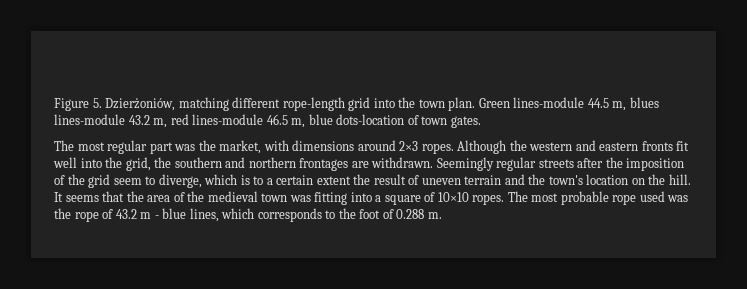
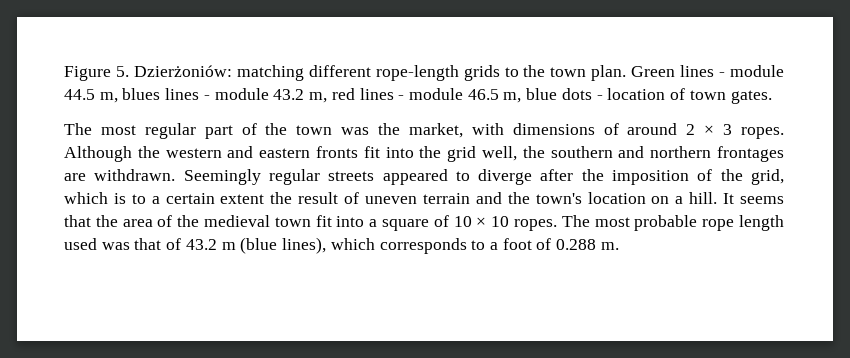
- Figure 5. Dzierżoniów, matching different rope-length grid into the town plan.
+ Figure 5. Dzierżoniów: matching different rope-length grids to the town plan.
- Green lines-module 44.5 m, blues lines-module 43.2 m, red lines-module 46.5 m, blue dots-location of town gates.
+ Green lines - module 44.5 m, blues lines - module 43.2 m, red lines - module 46.5 m, blue dots - location of town gates.
- The most regular part was the market, with dimensions around 2×3 ropes.
+ The most regular part of the town was the market, with dimensions of around 2 × 3 ropes.
- Although the western and eastern fronts fit well into the grid, the southern and northern frontages are withdrawn.
+ Although the western and eastern fronts fit into the grid well, the southern and northern frontages are withdrawn.
- Seemingly regular streets after the imposition of the grid seem to diverge, which is to a certain extent the result of uneven terrain and the town's location on the hill.
+ Seemingly regular streets appeared to diverge after the imposition of the grid, which is to a certain extent the result of uneven terrain and the town's location on a hill.
- It seems that the area of the medieval town was fitting into a square of 10×10 ropes.
+ It seems that the area of the medieval town fit into a square of 10 × 10 ropes.
- The most probable rope used was the rope of 43.2 m - blue lines, which corresponds to the foot of 0.288 m.
+ The most probable rope length used was that of 43.2 m (blue lines), which corresponds to a foot of 0.288 m.

